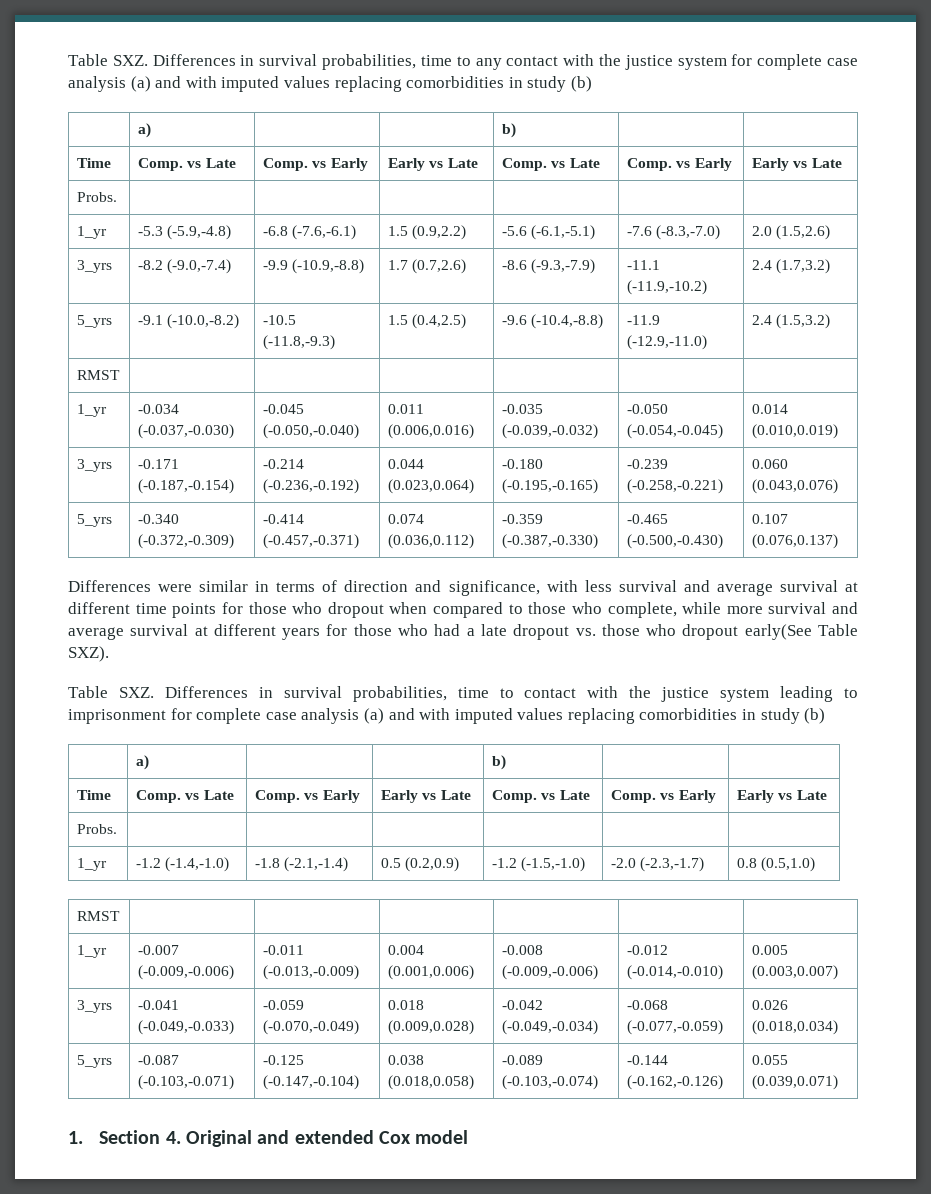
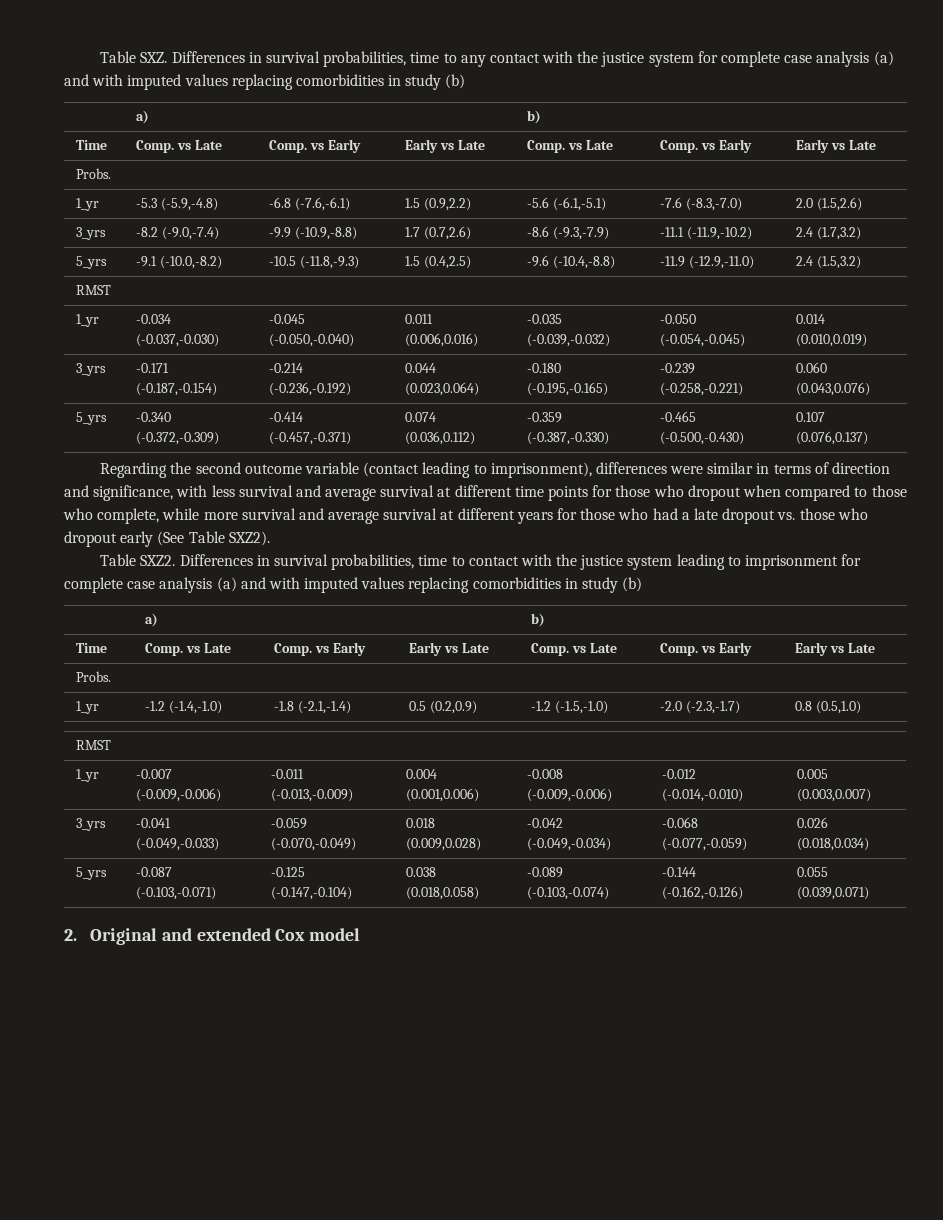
- Differences were similar in terms of direction and significance, with less survival and average survival at different time points for those who dropout when compared to those who complete, while more survival and average survival at different years for those who had a late dropout vs. those who dropout early(See Table SXZ).
- Table SXZ. Differences in survival probabilities, time to contact with the justice system leading to imprisonment for complete case analysis (a) and with imputed values replacing comorbidities in study (b)
+ Regarding the second outcome variable (contact leading to imprisonment), differences were similar in terms of direction and significance, with less survival and average survival at different time points for those who dropout when compared to those who complete, while more survival and average survival at different years for those who had a late dropout vs. those who dropout early (See Table SXZ2).
+ Table SXZ2. Differences in survival probabilities, time to contact with the justice system leading to imprisonment for complete case analysis (a) and with imputed values replacing comorbidities in study (b)
- 1. Section 4. Original and extended Cox model
+ 2. Original and extended Cox model

